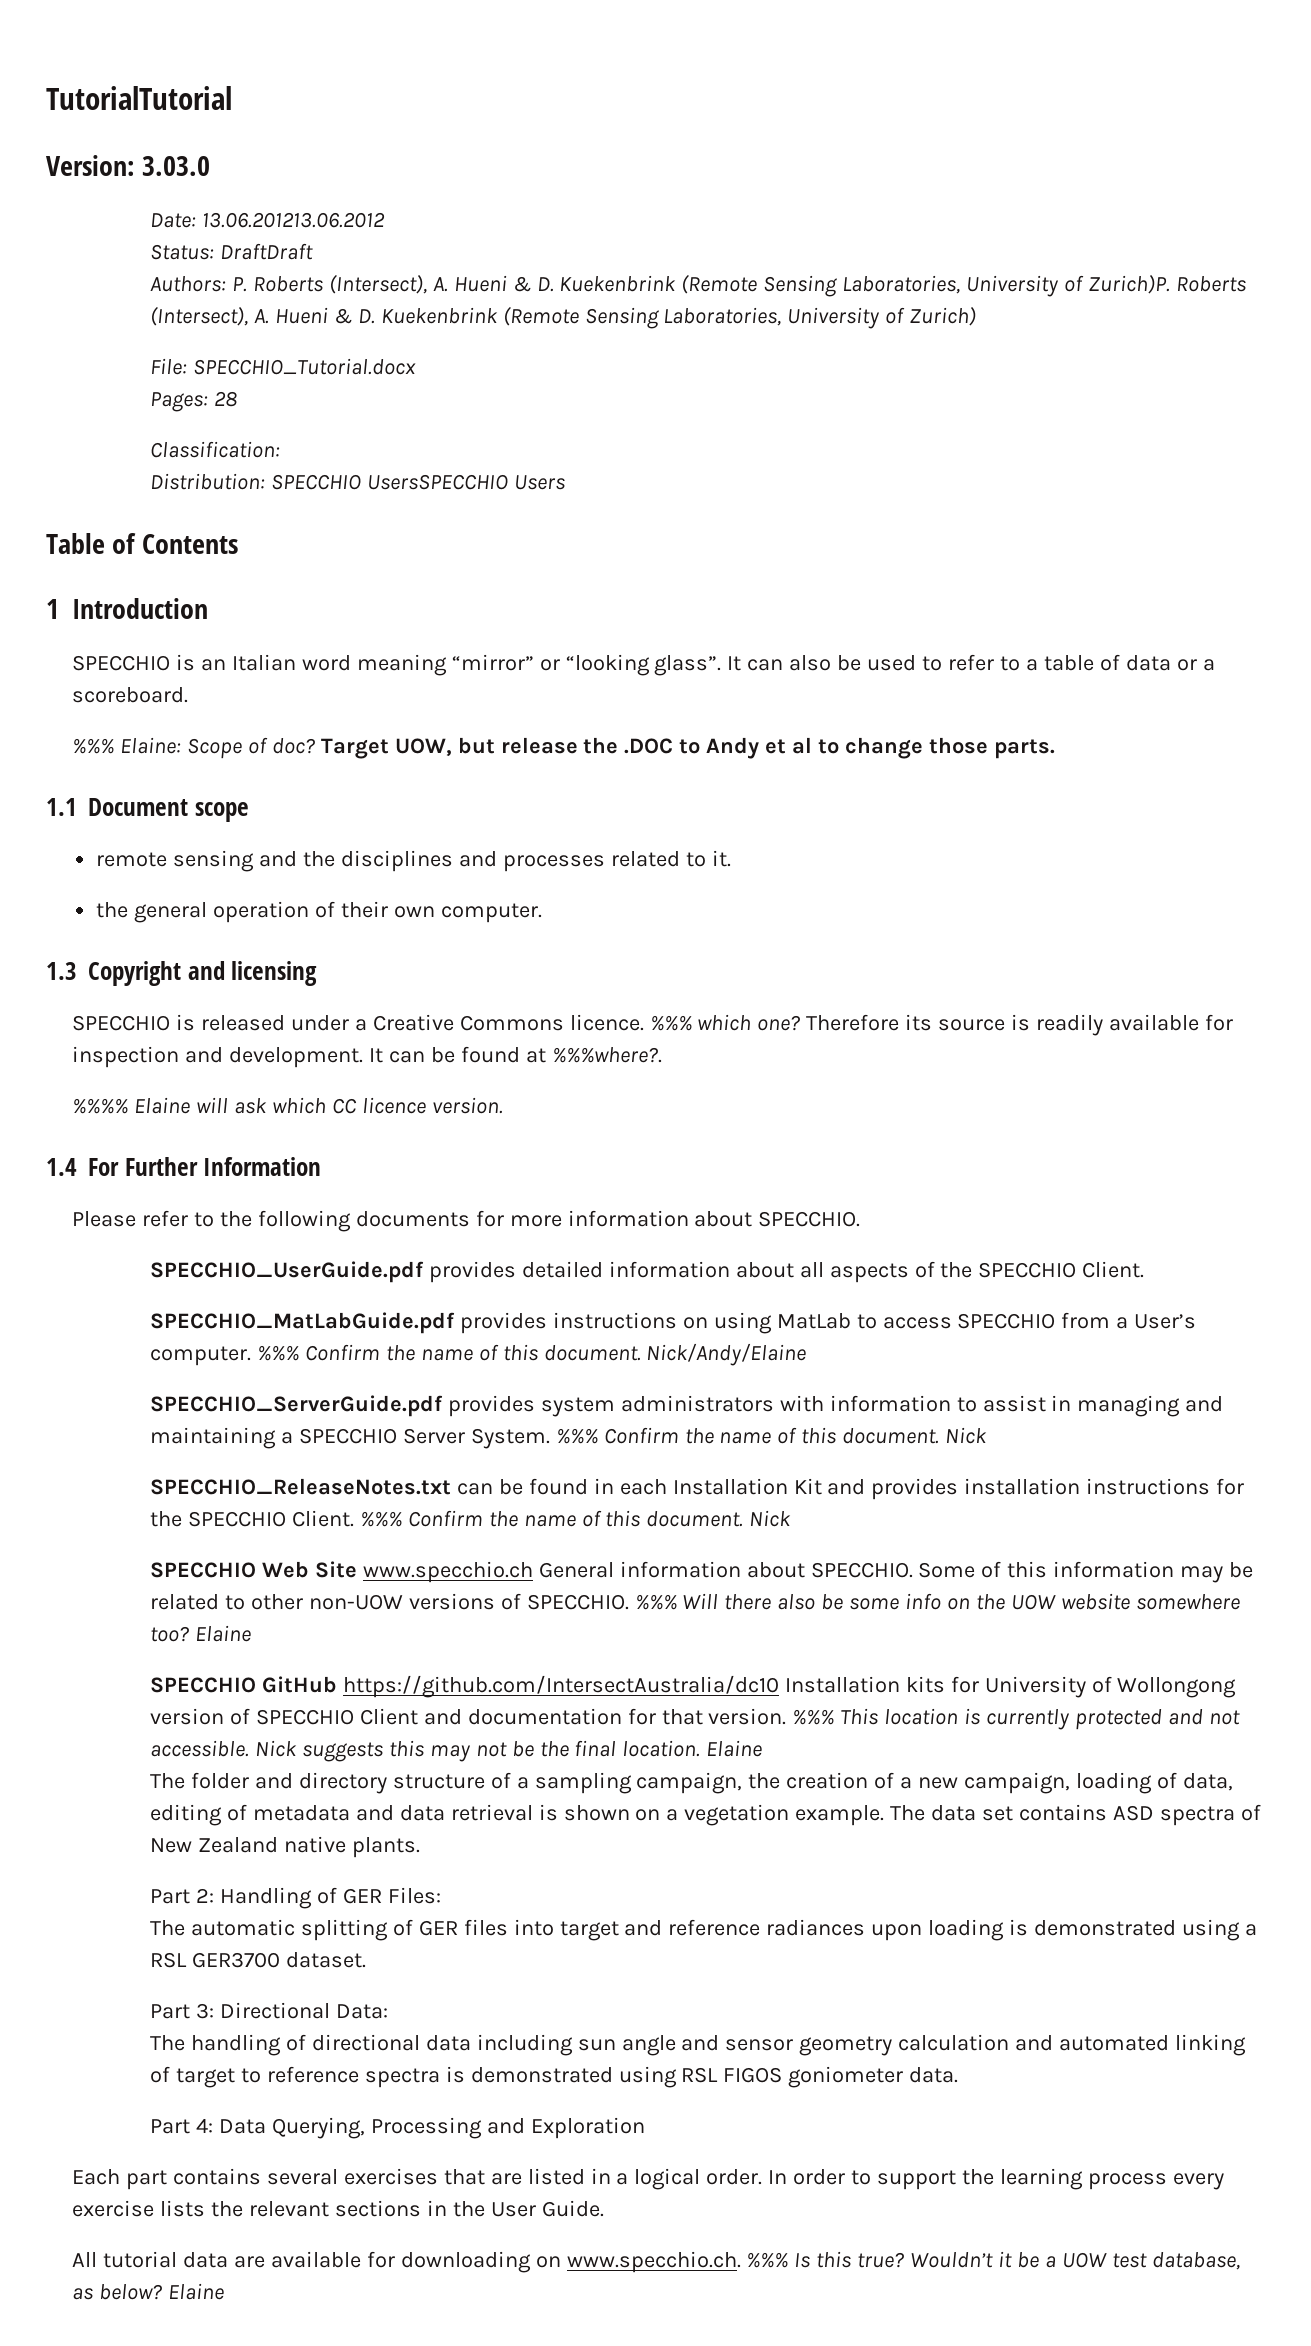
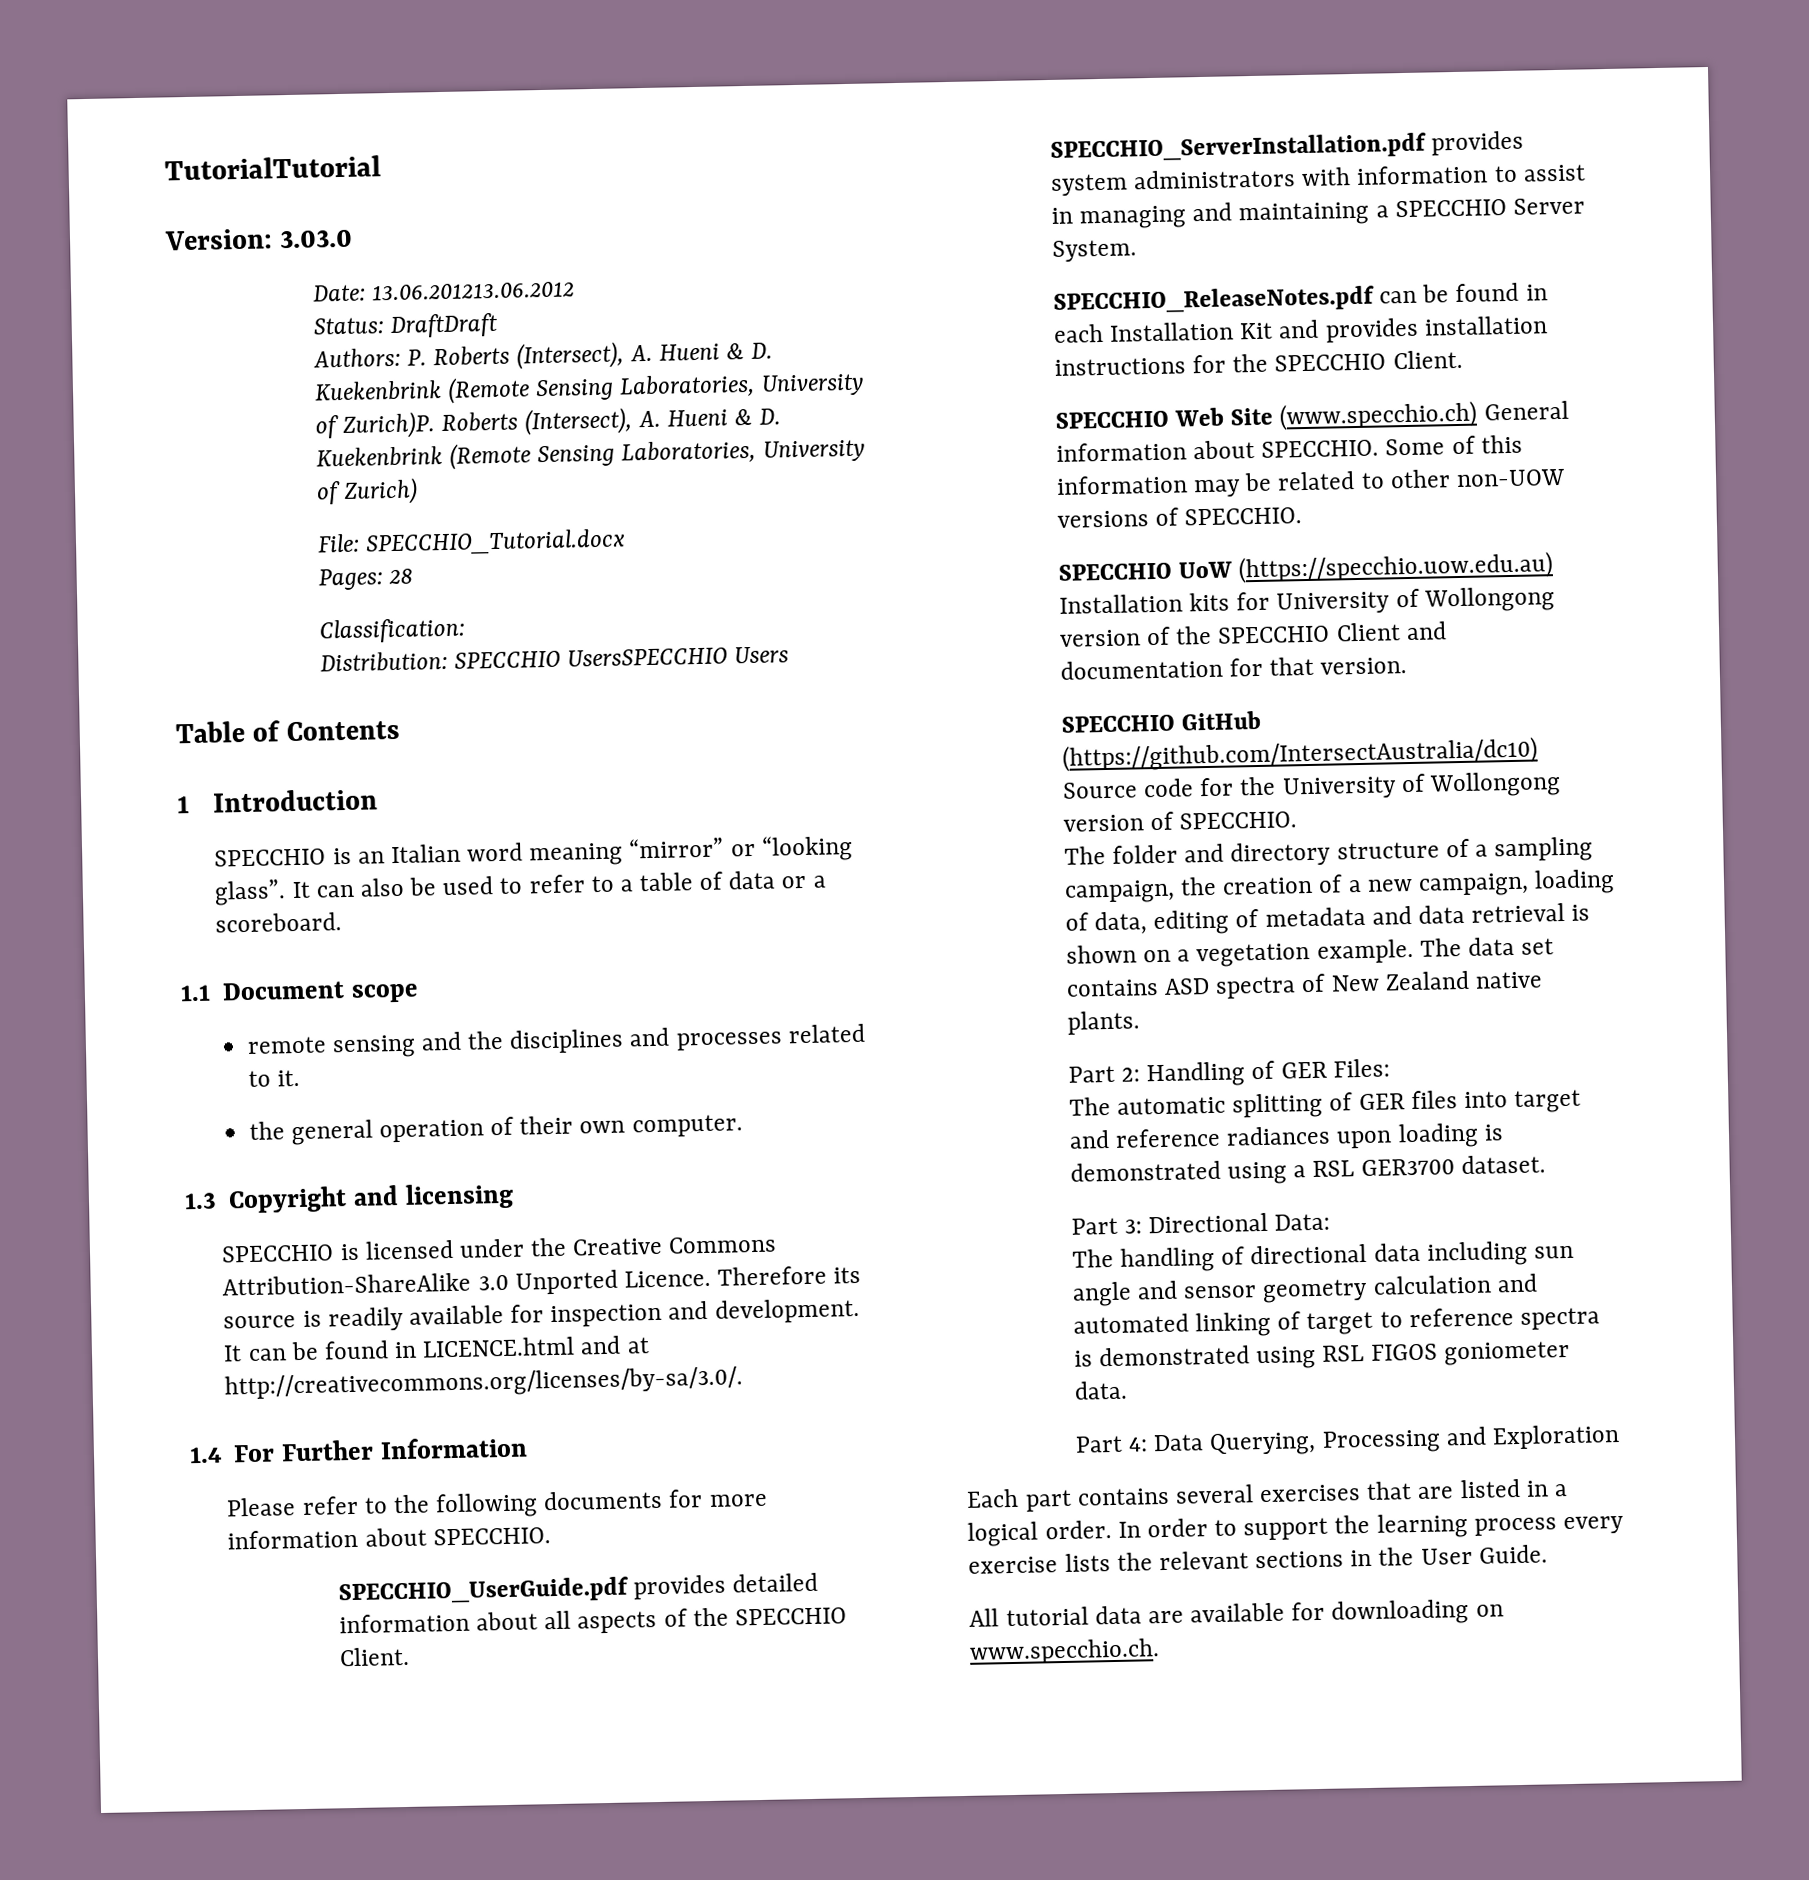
- %%% Elaine: Scope of doc? Target UOW, but release the .DOC to Andy et al to change those parts.
- SPECCHIO is released under a Creative Commons licence. %%% which one?
+ SPECCHIO is licensed under the Creative Commons Attribution-ShareAlike 3.0 Unported Licence.
- It can be found at %%%where?.
- %%%% Elaine will ask which CC licence version.
+ It can be found in LICENCE.html and at http://creativecommons.org/licenses/by-sa/3.0/.
- SPECCHIO_MatLabGuide.pdf provides instructions on using MatLab to access SPECCHIO from a User’s computer. %%% Confirm the name of this document. Nick/Andy/Elaine
- SPECCHIO_ServerGuide.pdf provides system administrators with information to assist in managing and maintaining a SPECCHIO Server System. %%% Confirm the name of this document. Nick
- SPECCHIO_ReleaseNotes.txt can be found in each Installation Kit and provides installation instructions for the SPECCHIO Client. %%% Confirm the name of this document. Nick
+ SPECCHIO_ServerInstallation.pdf provides system administrators with information to assist in managing and maintaining a SPECCHIO Server System.
+ SPECCHIO_ReleaseNotes.pdf can be found in each Installation Kit and provides installation instructions for the SPECCHIO Client.
- SPECCHIO Web Site www.specchio.ch General information about SPECCHIO.
+ SPECCHIO Web Site (www.specchio.ch) General information about SPECCHIO.
- Some of this information may be related to other non-UOW versions of SPECCHIO. %%% Will there also be some info on the UOW website somewhere too? Elaine
- SPECCHIO GitHub https://github.com/IntersectAustralia/dc10 Installation kits for University of Wollongong version of SPECCHIO Client and documentation for that version. %%% This location is currently protected and not accessible. Nick suggests this may not be the final location. Elaine
+ Some of this information may be related to other non-UOW versions of SPECCHIO.
+ SPECCHIO UoW (https://specchio.uow.edu.au) Installation kits for University of Wollongong version of the SPECCHIO Client and documentation for that version.
+ SPECCHIO GitHub (https://github.com/IntersectAustralia/dc10) Source code for the University of Wollongong version of SPECCHIO.
- All tutorial data are available for downloading on www.specchio.ch. %%% Is this true? Wouldn’t it be a UOW test database, as below? Elaine
+ All tutorial data are available for downloading on www.specchio.ch.

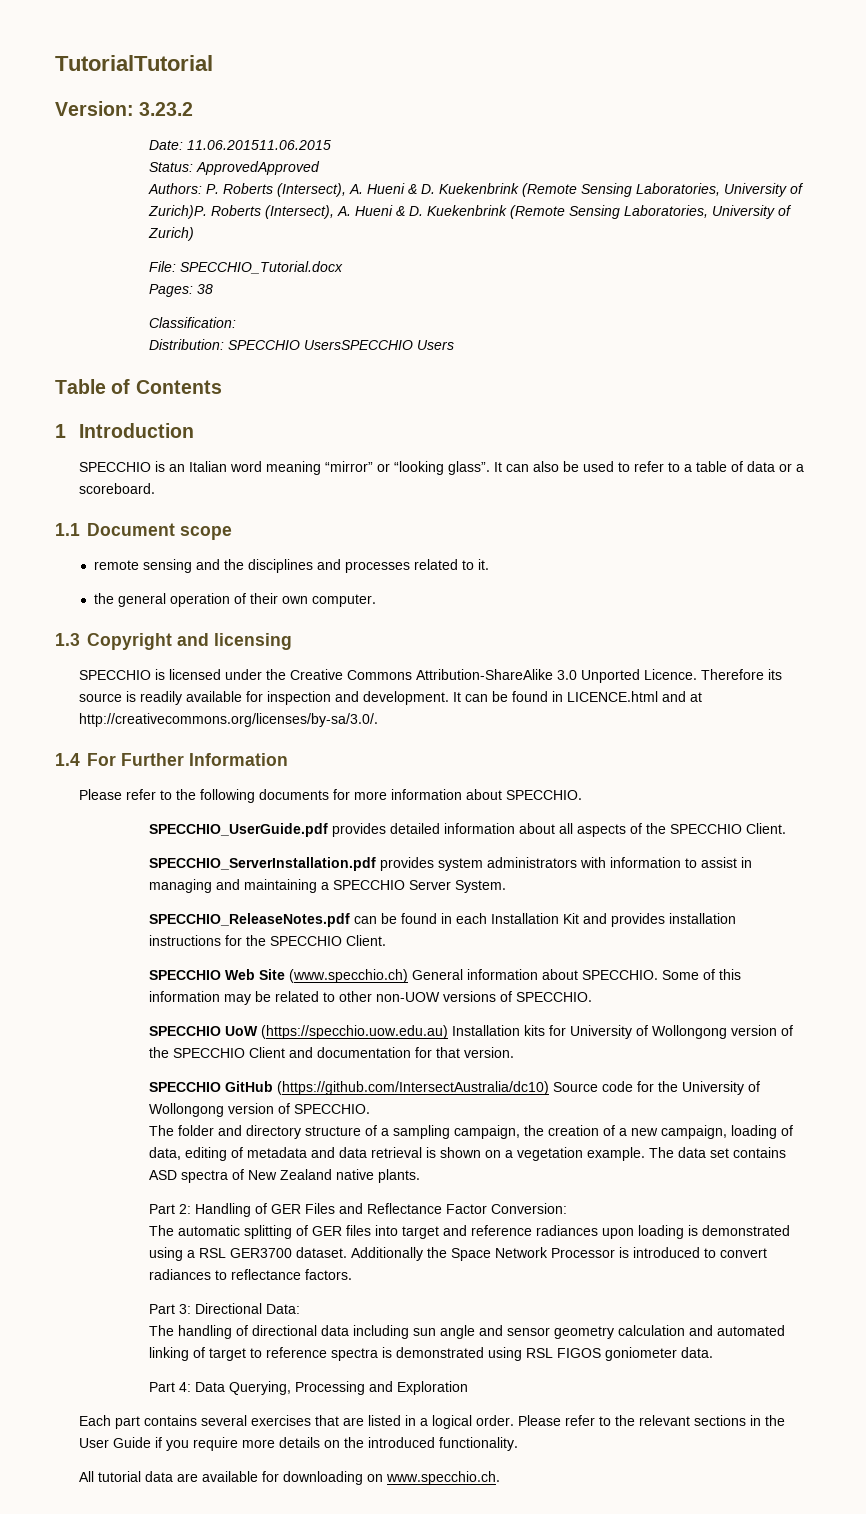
- Version: 3.03.0
+ Version: 3.23.2
- Date: 13.06.201213.06.2012
+ Date: 11.06.201511.06.2015
- Status: DraftDraft
+ Status: ApprovedApproved
- Pages: 28
+ Pages: 38
- Part 2: Handling of GER Files:
+ Part 2: Handling of GER Files and Reflectance Factor Conversion:
+ Additionally the Space Network Processor is introduced to convert radiances to reflectance factors.
- In order to support the learning process every exercise lists the relevant sections in the User Guide.
+ Please refer to the relevant sections in the User Guide if you require more details on the introduced functionality.

